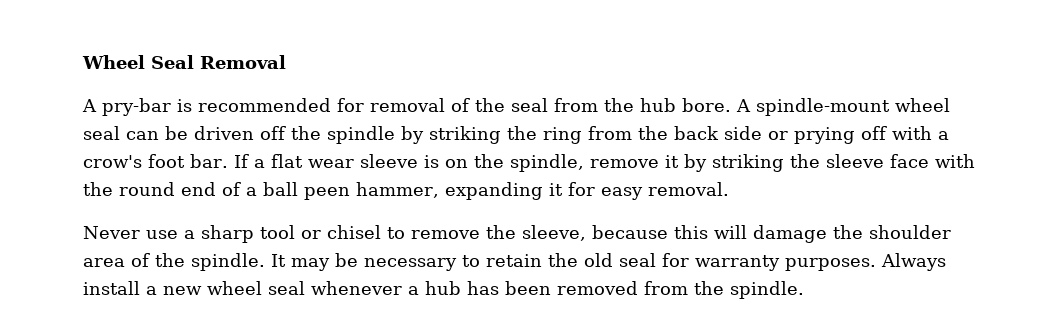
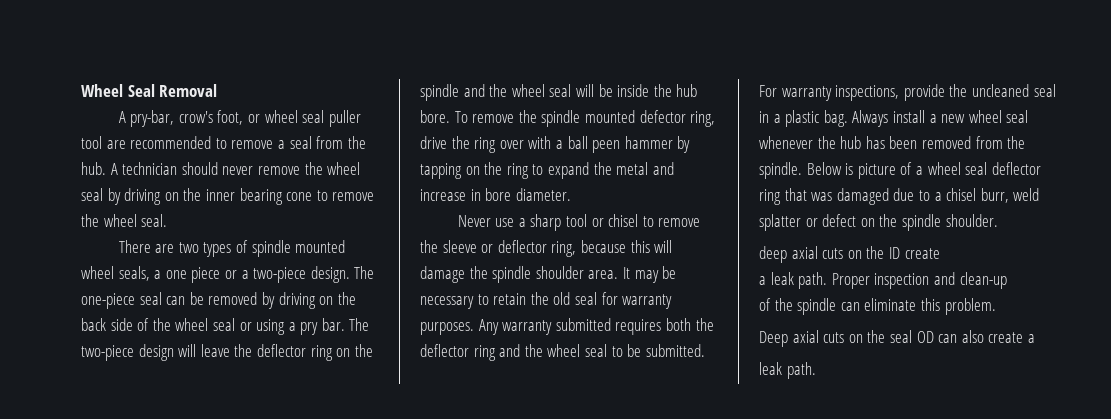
- A pry-bar is recommended for removal of the seal from the hub bore. A spindle-mount wheel seal can be driven off the spindle by striking the ring from the back side or prying off with a crow's foot bar. If a flat wear sleeve is on the spindle, remove it by striking the sleeve face with the round end of a ball peen hammer, expanding it for easy removal.
+ A pry-bar, crow's foot, or wheel seal puller tool are recommended to remove a seal from the hub. A technician should never remove the wheel seal by driving on the inner bearing cone to remove the wheel seal.
+ There are two types of spindle mounted wheel seals, a one piece or a two-piece design. The one-piece seal can be removed by driving on the back side of the wheel seal or using a pry bar. The two-piece design will leave the deflector ring on the spindle and the wheel seal will be inside the hub bore. To remove the spindle mounted defector ring, drive the ring over with a ball peen hammer by tapping on the ring to expand the metal and increase in bore diameter.
- Never use a sharp tool or chisel to remove the sleeve, because this will damage the shoulder area of the spindle.
+ Never use a sharp tool or chisel to remove the sleeve or deflector ring, because this will damage the spindle shoulder area.
+ Any warranty submitted requires both the deflector ring and the wheel seal to be submitted. For warranty inspections, provide the uncleaned seal in a plastic bag.
- Always install a new wheel seal whenever a hub has been removed from the spindle.
+ Always install a new wheel seal whenever the hub has been removed from the spindle.
+ Below is picture of a wheel seal deflector ring that was damaged due to a chisel burr, weld splatter or defect on the spindle shoulder.
+ deep axial cuts on the ID create
+ a leak path. Proper inspection and clean-up
+ of the spindle can eliminate this problem.
+ Deep axial cuts on the seal OD can also create a
+ leak path.

